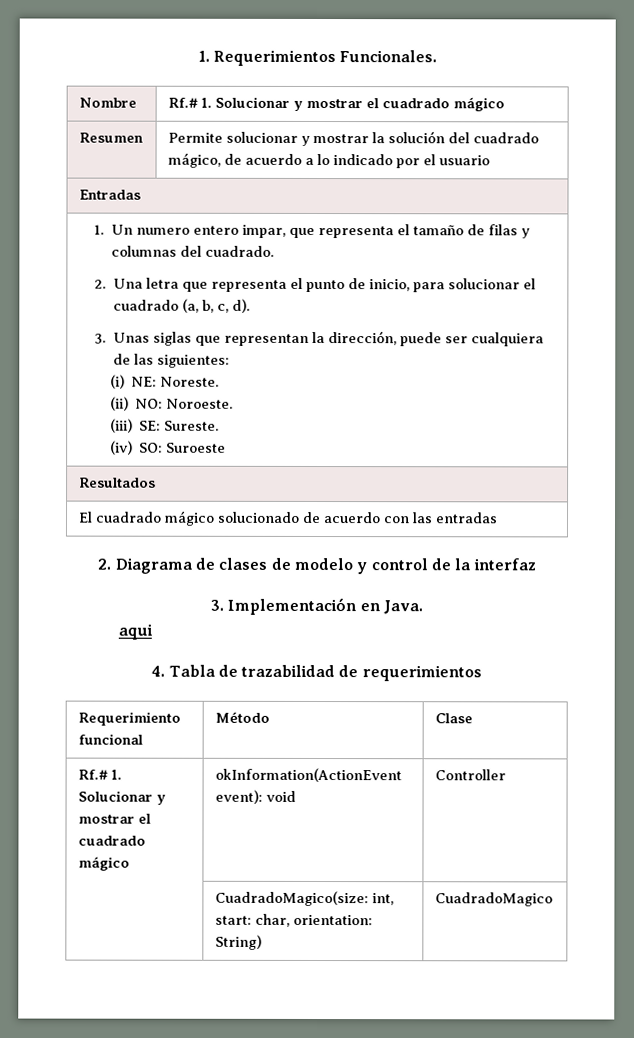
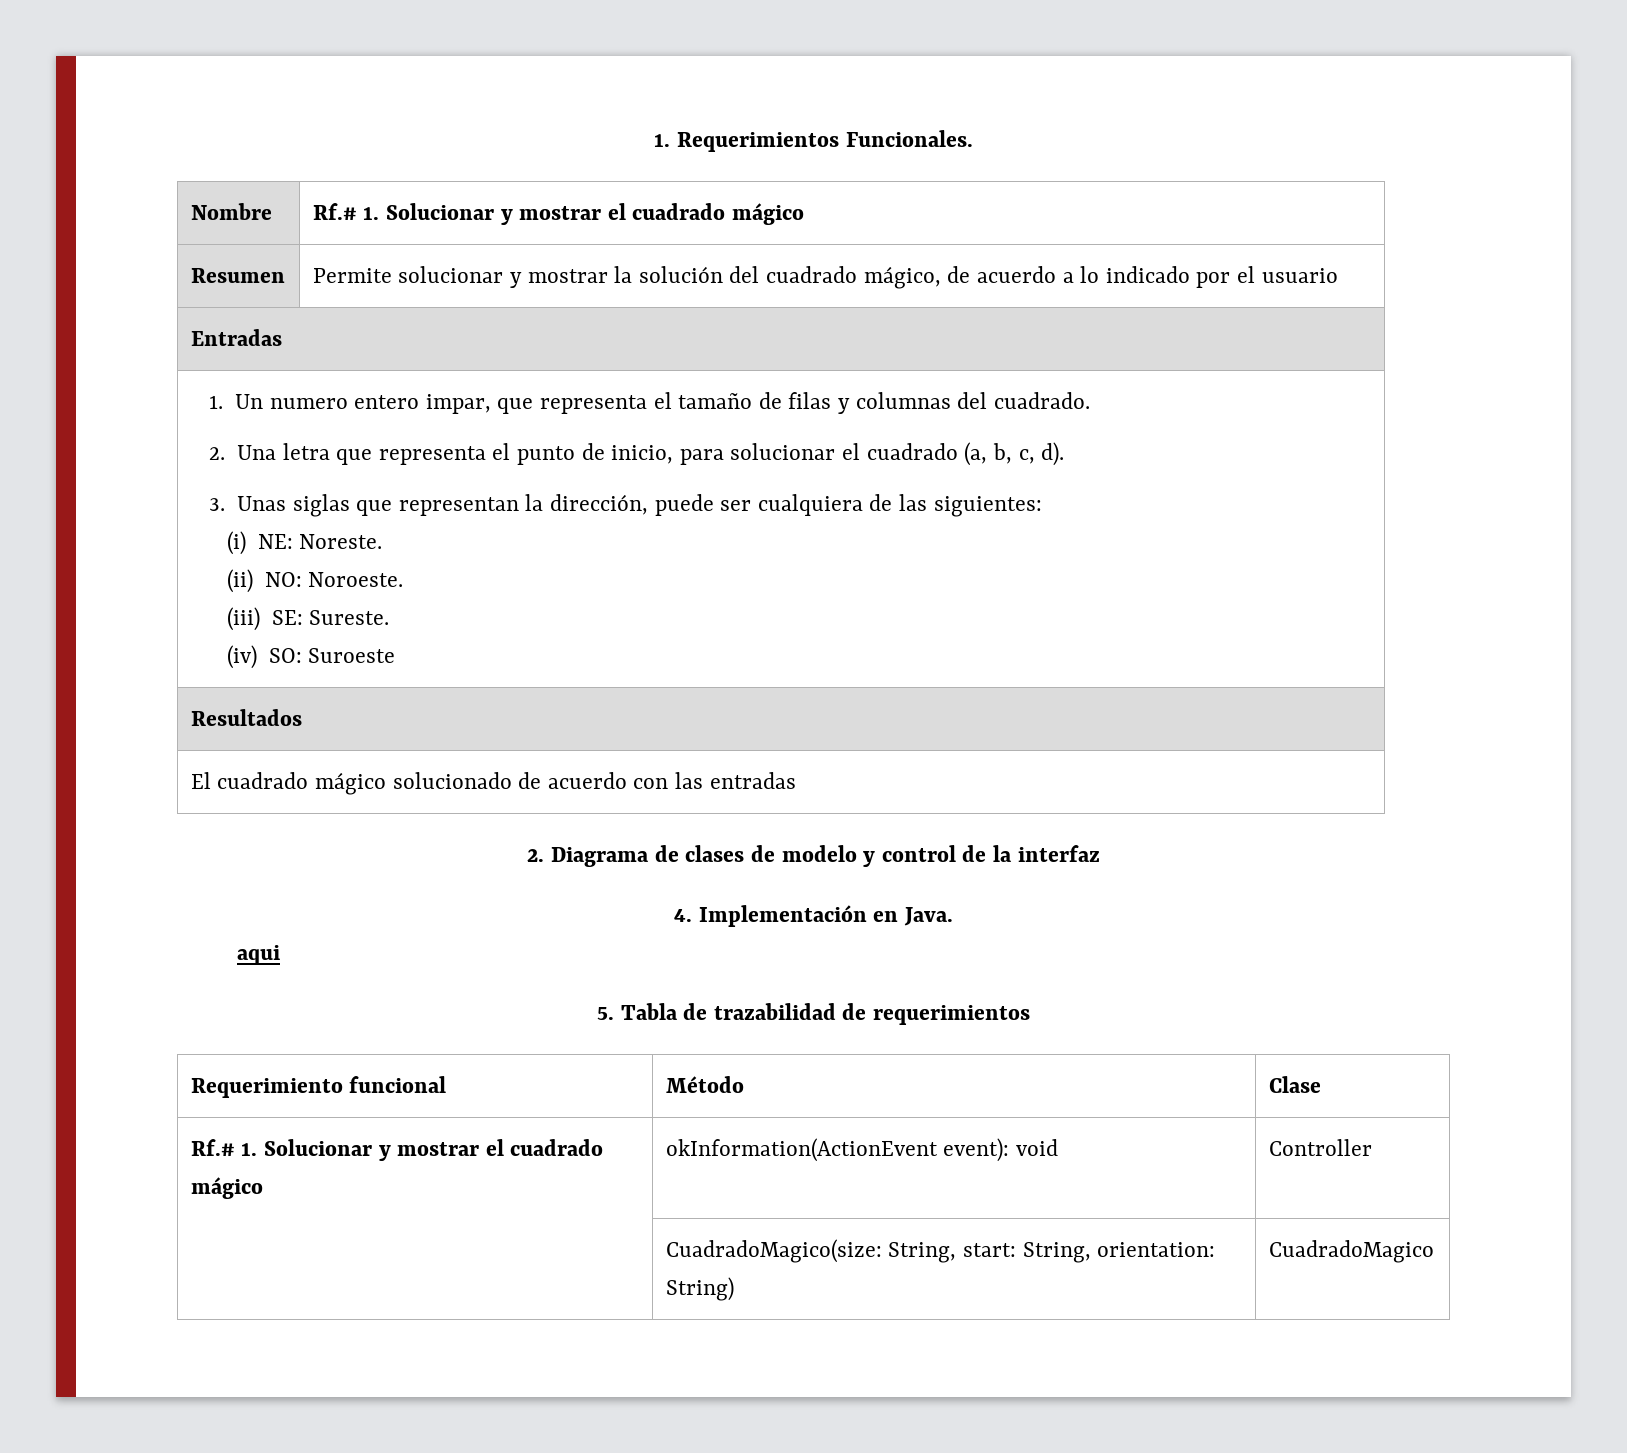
- 3. Implementación en Java.
+ 4. Implementación en Java.
- 4. Tabla de trazabilidad de requerimientos
+ 5. Tabla de trazabilidad de requerimientos
- | CuadradoMagico(size: int, start: char, orientation: String) | CuadradoMagico
+ | CuadradoMagico(size: String, start: String, orientation: String) | CuadradoMagico

